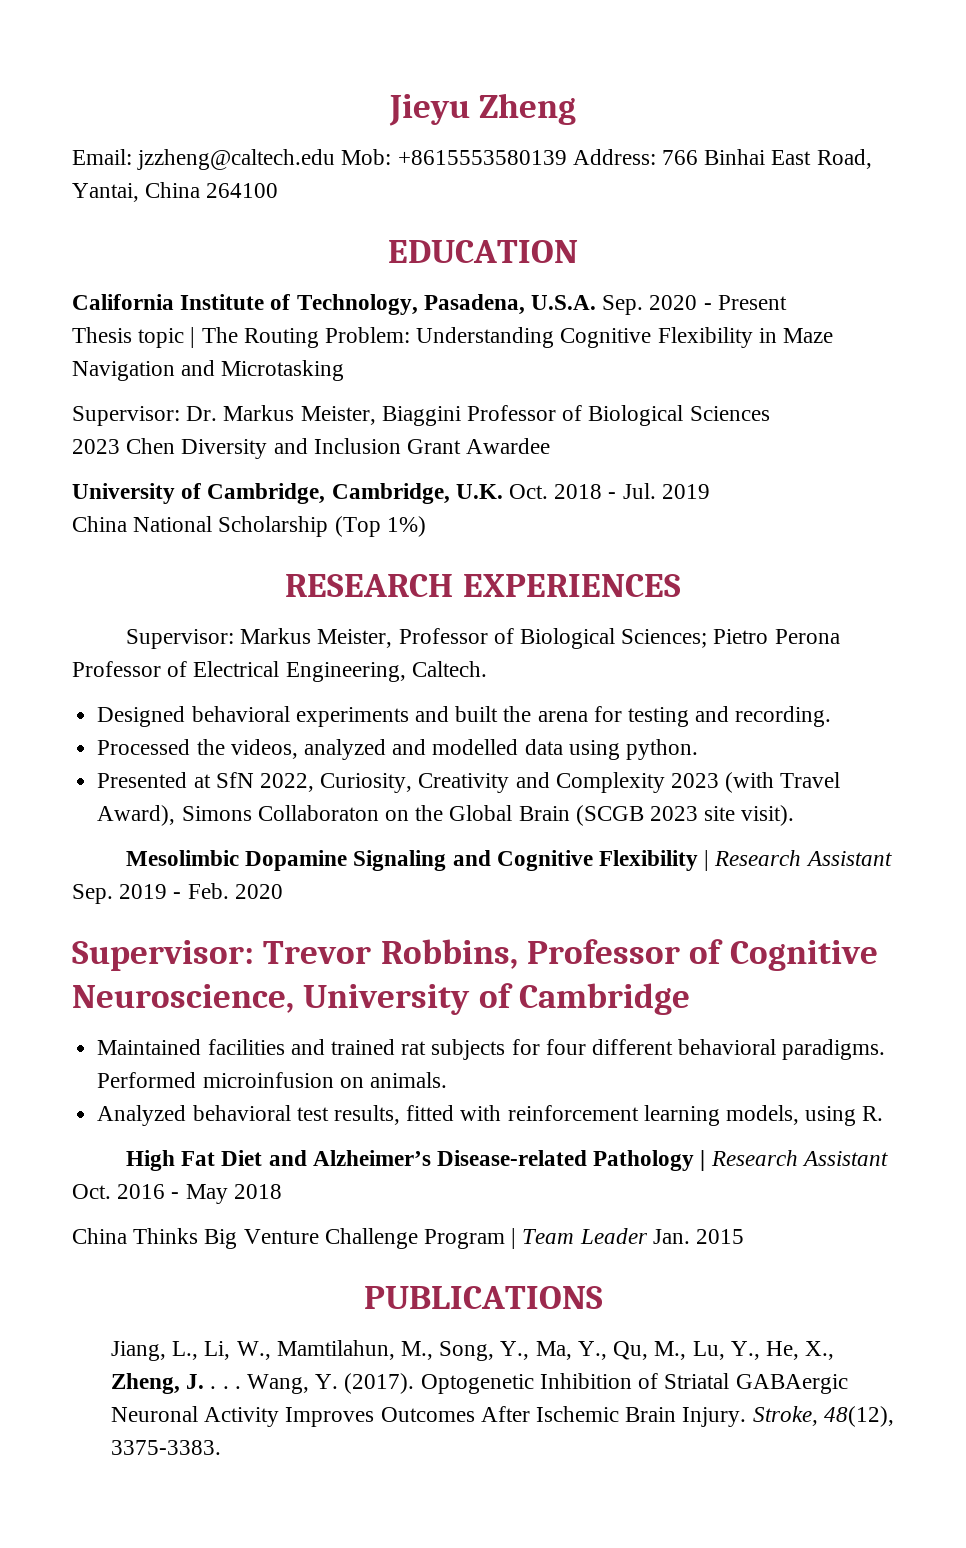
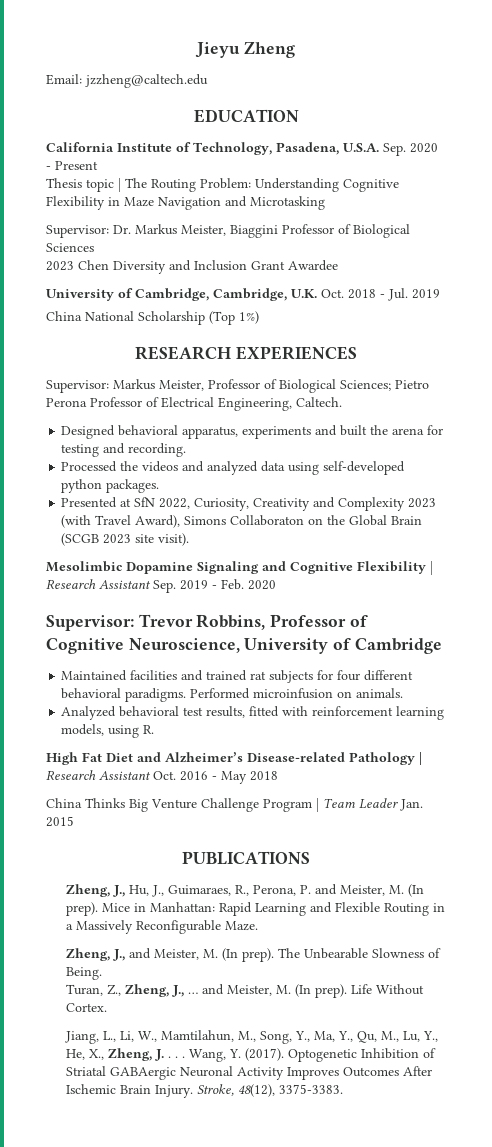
- Email: jzzheng@caltech.edu Mob: +8615553580139 Address: 766 Binhai East Road, Yantai, China 264100
+ Email: jzzheng@caltech.edu
- Designed behavioral experiments and built the arena for testing and recording.
+ Designed behavioral apparatus, experiments and built the arena for testing and recording.
- Processed the videos, analyzed and modelled data using python.
+ Processed the videos and analyzed data using self-developed python packages.
+ Zheng, J., Hu, J., Guimaraes, R., Perona, P. and Meister, M. (In prep). Mice in Manhattan: Rapid Learning and Flexible Routing in a Massively Reconfigurable Maze.
+ Zheng, J., and Meister, M. (In prep). The Unbearable Slowness of Being.
+ Turan, Z., Zheng, J., … and Meister, M. (In prep). Life Without Cortex.

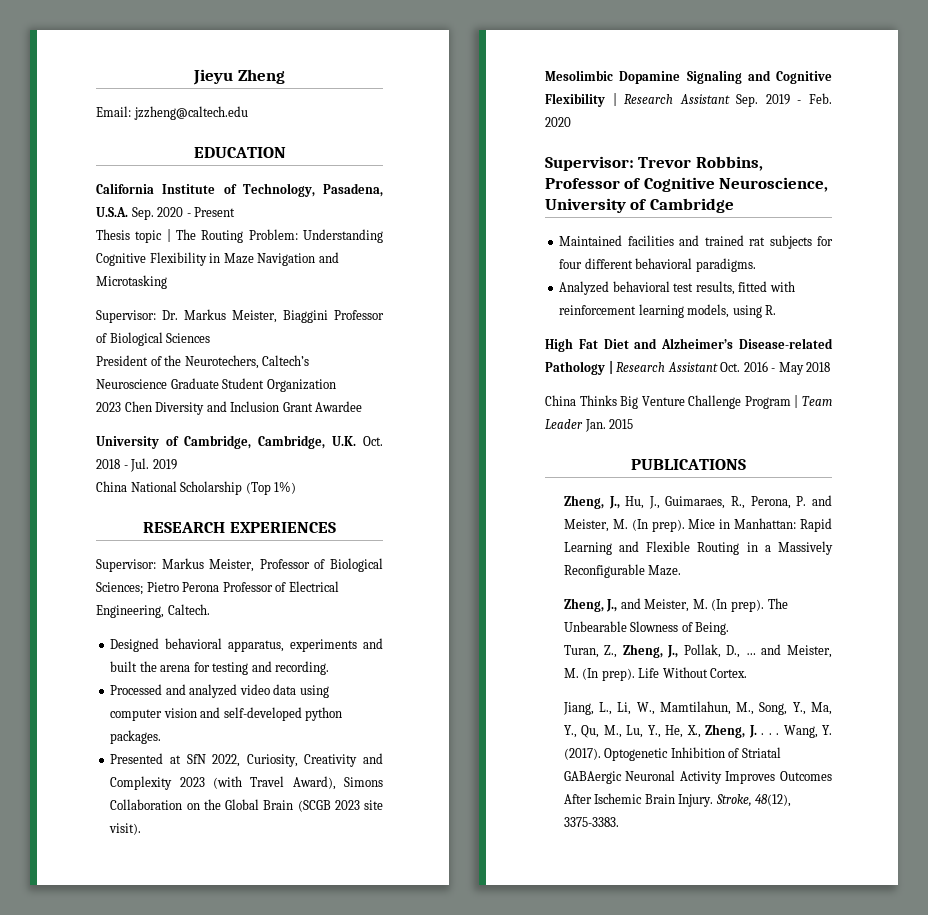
+ President of the Neurotechers, Caltech’s Neuroscience Graduate Student Organization
- Processed the videos and analyzed data using self-developed python packages.
+ Processed and analyzed video data using computer vision and self-developed python packages.
- Presented at SfN 2022, Curiosity, Creativity and Complexity 2023 (with Travel Award), Simons Collaboraton on the Global Brain (SCGB 2023 site visit).
+ Presented at SfN 2022, Curiosity, Creativity and Complexity 2023 (with Travel Award), Simons Collaboration on the Global Brain (SCGB 2023 site visit).
- Performed microinfusion on animals.
- Turan, Z., Zheng, J., … and Meister, M. (In prep).
+ Turan, Z., Zheng, J., Pollak, D., … and Meister, M. (In prep).

